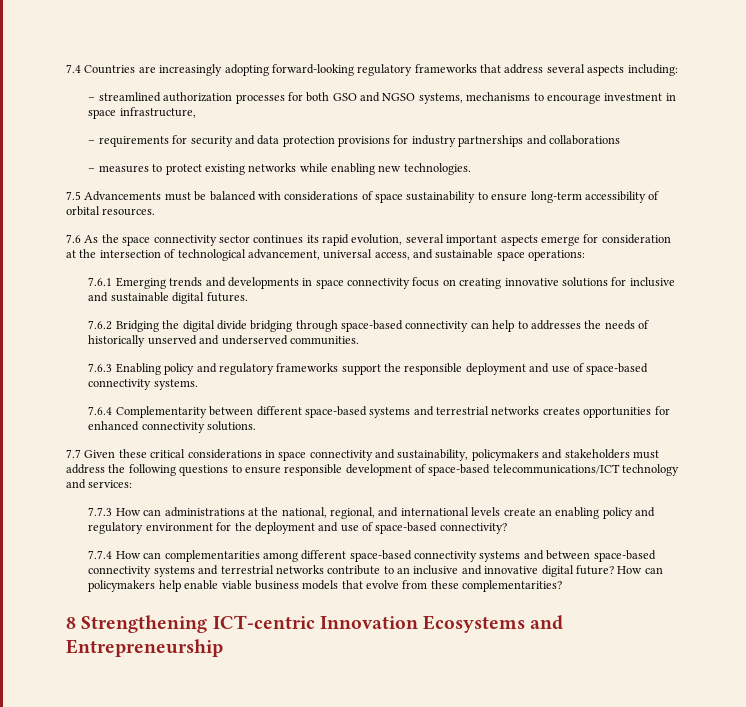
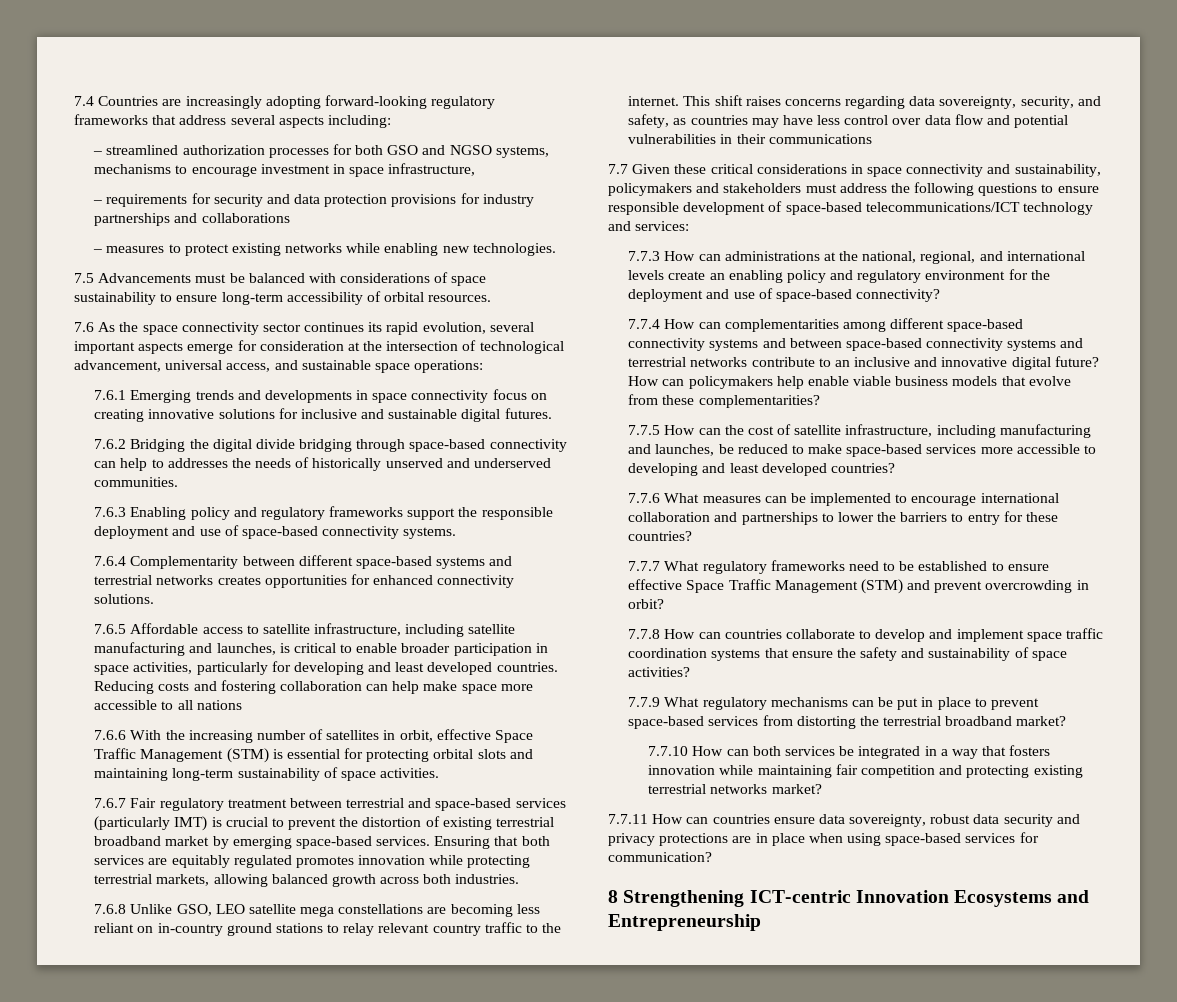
+ 7.6.5 Affordable access to satellite infrastructure, including satellite manufacturing and launches, is critical to enable broader participation in space activities, particularly for developing and least developed countries. Reducing costs and fostering collaboration can help make space more accessible to all nations
+ 7.6.6 With the increasing number of satellites in orbit, effective Space Traffic Management (STM) is essential for protecting orbital slots and maintaining long-term sustainability of space activities.
+ 7.6.7 Fair regulatory treatment between terrestrial and space-based services (particularly IMT) is crucial to prevent the distortion of existing terrestrial broadband market by emerging space-based services. Ensuring that both services are equitably regulated promotes innovation while protecting terrestrial markets, allowing balanced growth across both industries.
+ 7.6.8 Unlike GSO, LEO satellite mega constellations are becoming less reliant on in-country ground stations to relay relevant country traffic to the internet. This shift raises concerns regarding data sovereignty, security, and safety, as countries may have less control over data flow and potential vulnerabilities in their communications
+ 7.7.5 How can the cost of satellite infrastructure, including manufacturing and launches, be reduced to make space-based services more accessible to developing and least developed countries?
+ 7.7.6 What measures can be implemented to encourage international collaboration and partnerships to lower the barriers to entry for these countries?
+ 7.7.7 What regulatory frameworks need to be established to ensure effective Space Traffic Management (STM) and prevent overcrowding in orbit?
+ 7.7.8 How can countries collaborate to develop and implement space traffic coordination systems that ensure the safety and sustainability of space activities?
+ 7.7.9 What regulatory mechanisms can be put in place to prevent space-based services from distorting the terrestrial broadband market?
+ 7.7.10 How can both services be integrated in a way that fosters innovation while maintaining fair competition and protecting existing terrestrial networks market?
+ 7.7.11 How can countries ensure data sovereignty, robust data security and privacy protections are in place when using space-based services for communication?

